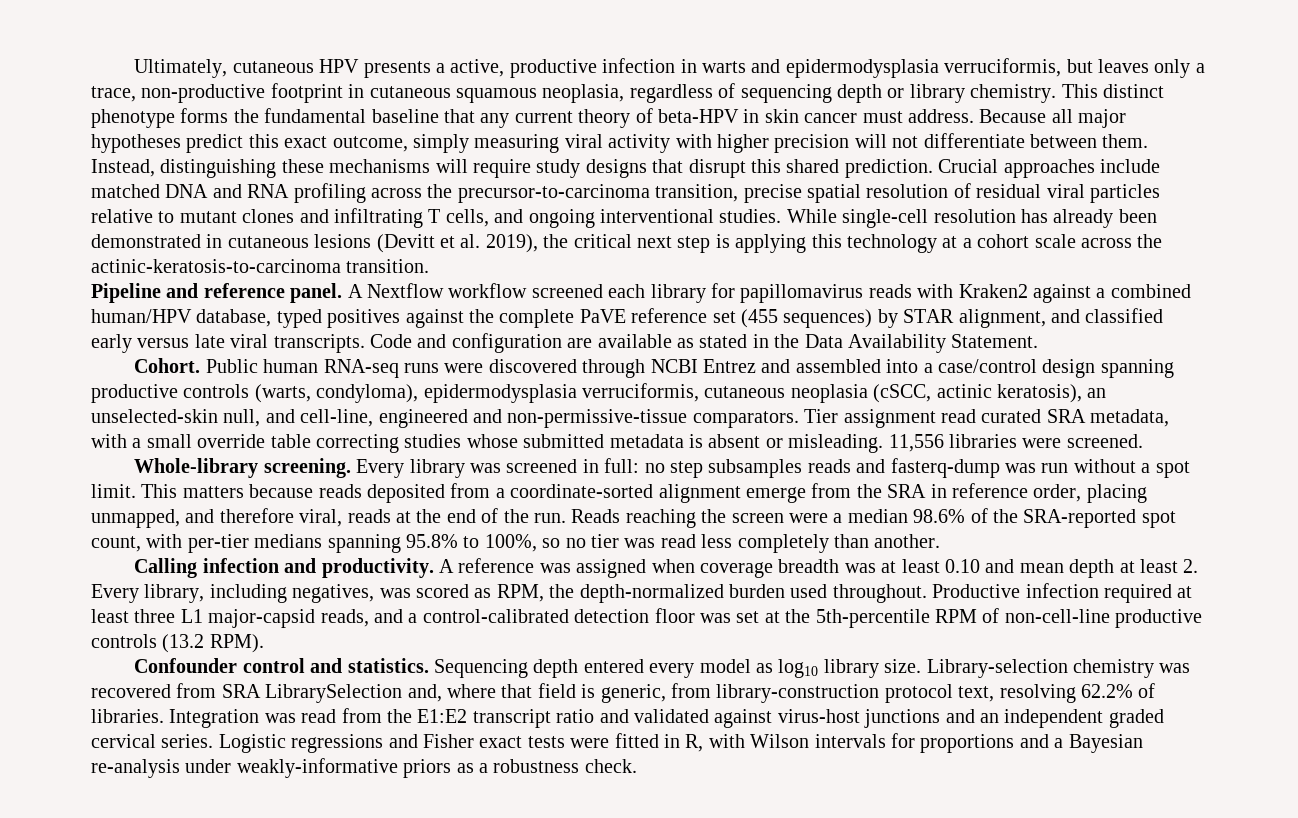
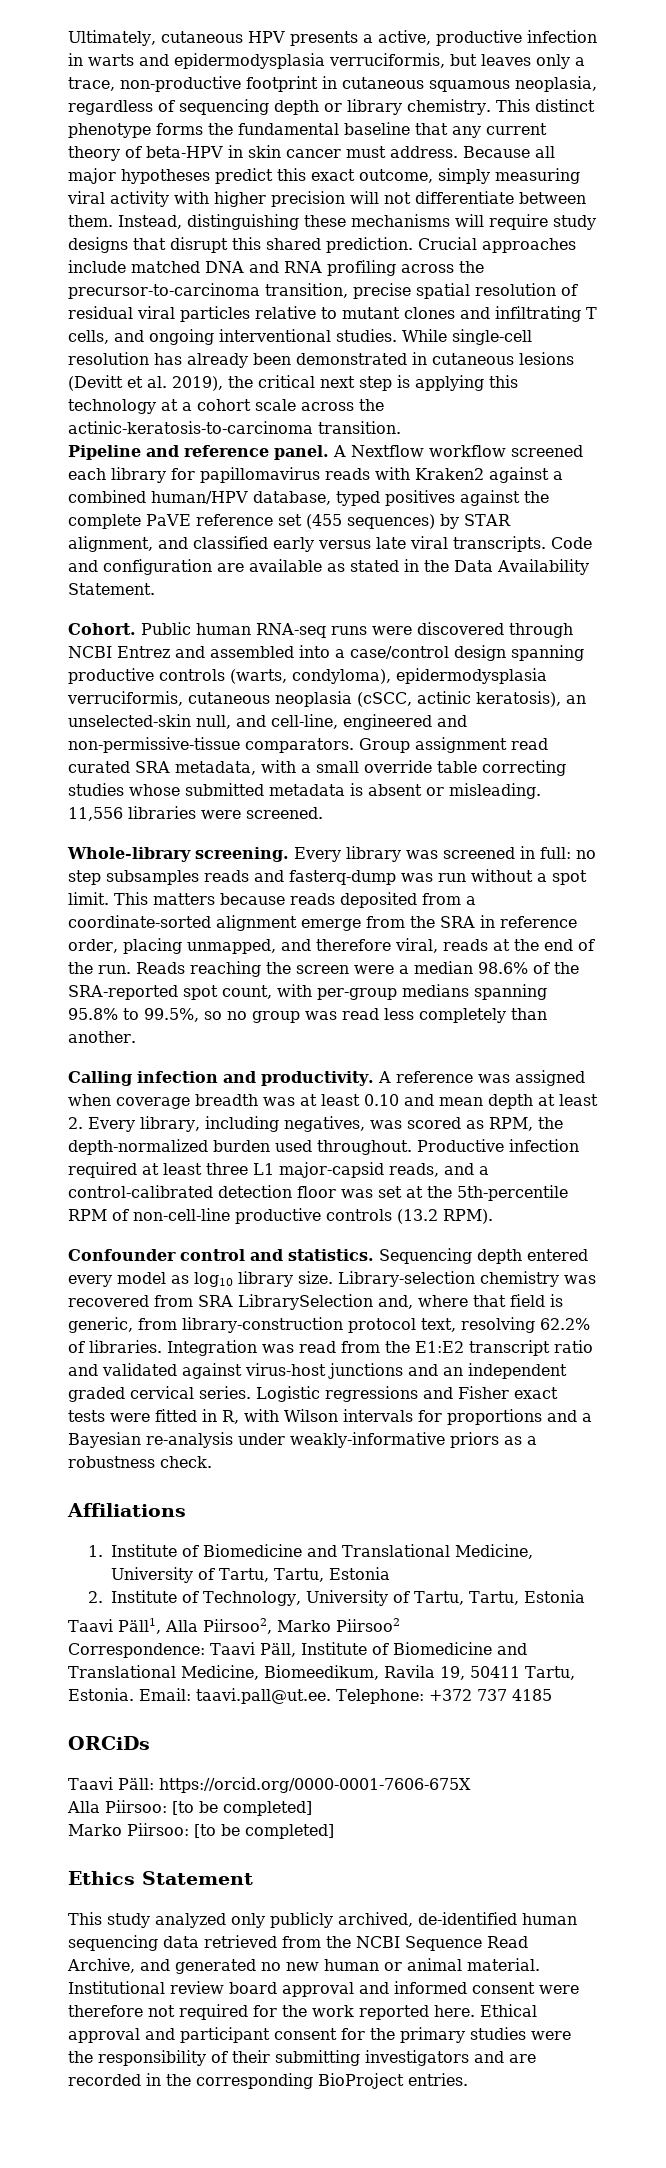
- Tier assignment read curated SRA metadata, with a small override table correcting studies whose submitted metadata is absent or misleading.
+ Group assignment read curated SRA metadata, with a small override table correcting studies whose submitted metadata is absent or misleading.
- Reads reaching the screen were a median 98.6% of the SRA-reported spot count, with per-tier medians spanning 95.8% to 100%, so no tier was read less completely than another.
+ Reads reaching the screen were a median 98.6% of the SRA-reported spot count, with per-group medians spanning 95.8% to 99.5%, so no group was read less completely than another.
+ Affiliations
+ 1. Institute of Biomedicine and Translational Medicine, University of Tartu, Tartu, Estonia
+ 2. Institute of Technology, University of Tartu, Tartu, Estonia
+ Taavi Päll1, Alla Piirsoo2, Marko Piirsoo2
+ Correspondence: Taavi Päll, Institute of Biomedicine and Translational Medicine, Biomeedikum, Ravila 19, 50411 Tartu, Estonia. Email: taavi.pall@ut.ee. Telephone: +372 737 4185
+ ORCiDs
+ Taavi Päll: https://orcid.org/0000-0001-7606-675X
+ Alla Piirsoo: [to be completed]
+ Marko Piirsoo: [to be completed]
+ Ethics Statement
+ This study analyzed only publicly archived, de-identified human sequencing data retrieved from the NCBI Sequence Read Archive, and generated no new human or animal material. Institutional review board approval and informed consent were therefore not required for the work reported here. Ethical approval and participant consent for the primary studies were the responsibility of their submitting investigators and are recorded in the corresponding BioProject entries.

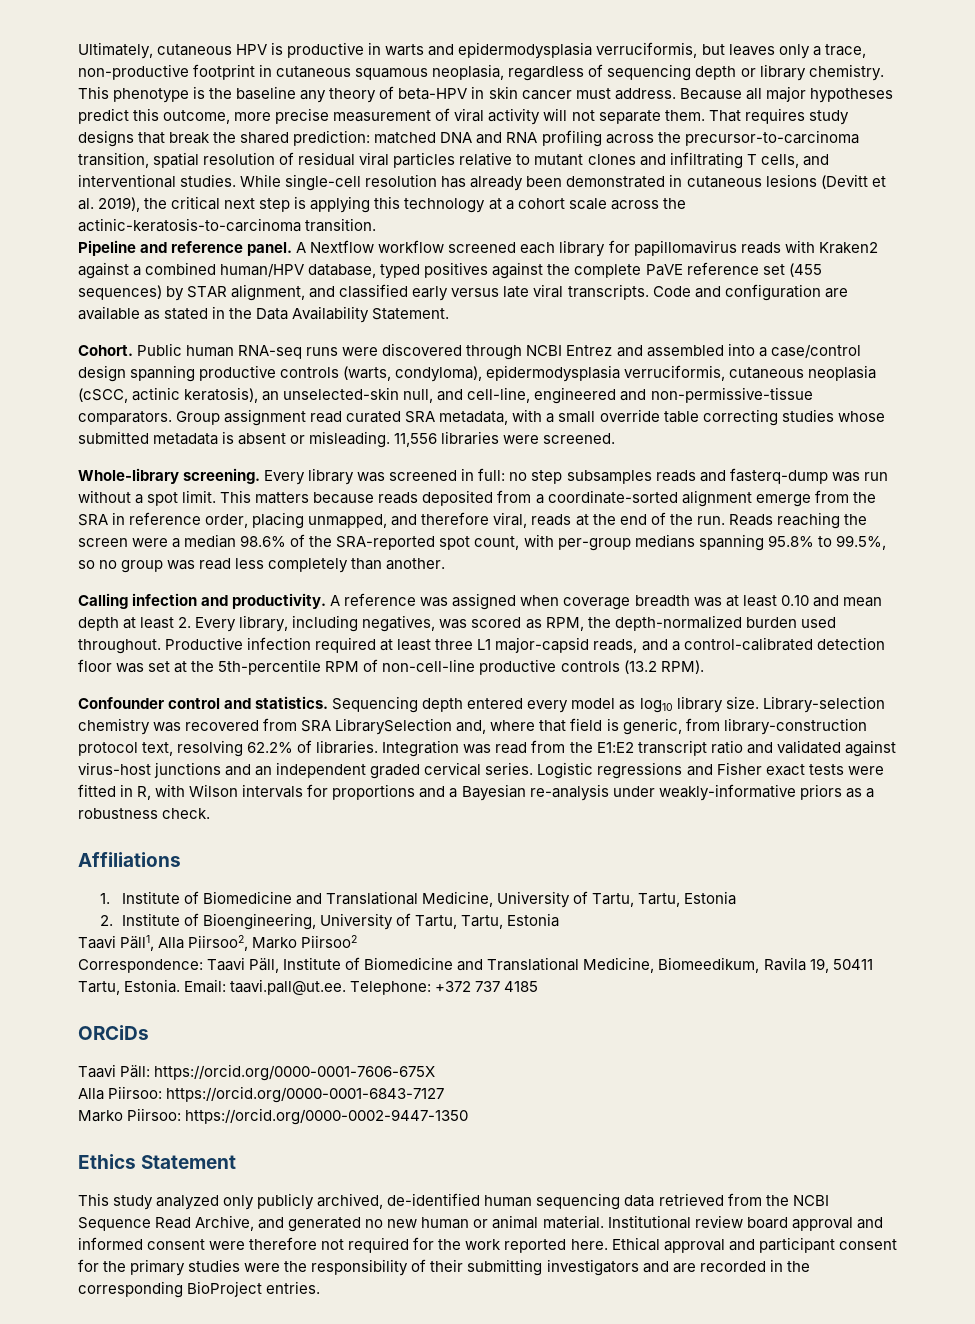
- Ultimately, cutaneous HPV presents a active, productive infection in warts and epidermodysplasia verruciformis, but leaves only a trace, non-productive footprint in cutaneous squamous neoplasia, regardless of sequencing depth or library chemistry.
+ Ultimately, cutaneous HPV is productive in warts and epidermodysplasia verruciformis, but leaves only a trace, non-productive footprint in cutaneous squamous neoplasia, regardless of sequencing depth or library chemistry.
- This distinct phenotype forms the fundamental baseline that any current theory of beta-HPV in skin cancer must address.
+ This phenotype is the baseline any theory of beta-HPV in skin cancer must address.
- Because all major hypotheses predict this exact outcome, simply measuring viral activity with higher precision will not differentiate between them. Instead, distinguishing these mechanisms will require study designs that disrupt this shared prediction. Crucial approaches include matched DNA and RNA profiling across the precursor-to-carcinoma transition, precise spatial resolution of residual viral particles relative to mutant clones and infiltrating T cells, and ongoing interventional studies.
+ Because all major hypotheses predict this outcome, more precise measurement of viral activity will not separate them. That requires study designs that break the shared prediction: matched DNA and RNA profiling across the precursor-to-carcinoma transition, spatial resolution of residual viral particles relative to mutant clones and infiltrating T cells, and interventional studies.
- 2. Institute of Technology, University of Tartu, Tartu, Estonia
+ 2. Institute of Bioengineering, University of Tartu, Tartu, Estonia
- Alla Piirsoo: [to be completed]
+ Alla Piirsoo: https://orcid.org/0000-0001-6843-7127
- Marko Piirsoo: [to be completed]
+ Marko Piirsoo: https://orcid.org/0000-0002-9447-1350

